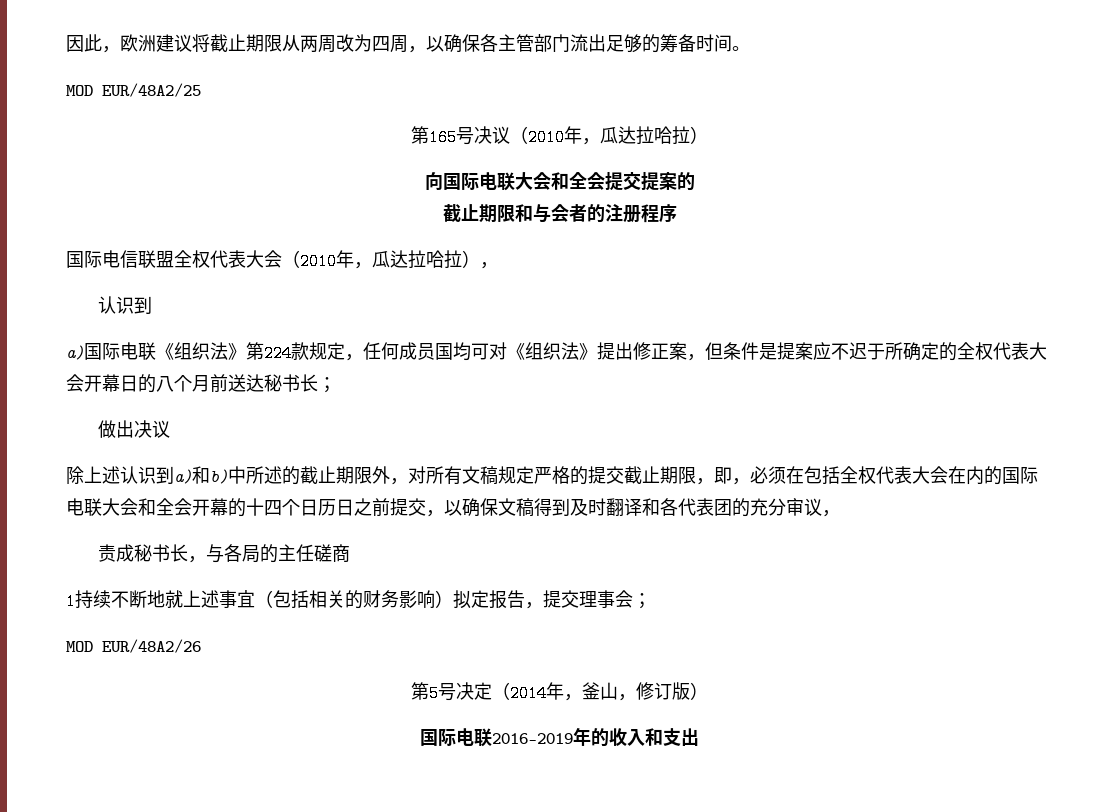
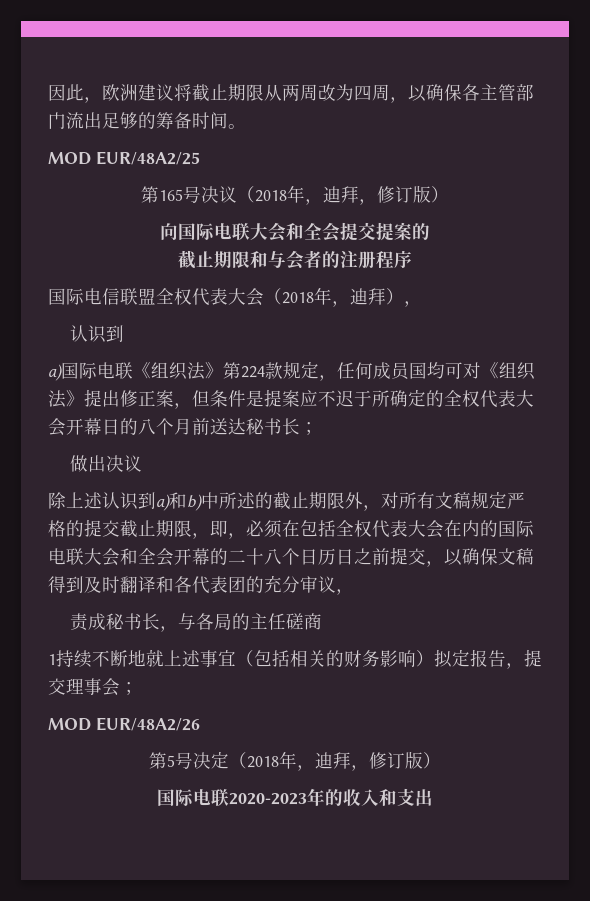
- 第165号决议（2010年，瓜达拉哈拉）
+ 第165号决议（2018年，迪拜，修订版）
- 国际电信联盟全权代表大会（2010年，瓜达拉哈拉），
+ 国际电信联盟全权代表大会（2018年，迪拜），
- 除上述认识到a)和b)中所述的截止期限外，对所有文稿规定严格的提交截止期限，即，必须在包括全权代表大会在内的国际电联大会和全会开幕的十四个日历日之前提交，以确保文稿得到及时翻译和各代表团的充分审议，
+ 除上述认识到a)和b)中所述的截止期限外，对所有文稿规定严格的提交截止期限，即，必须在包括全权代表大会在内的国际电联大会和全会开幕的二十八个日历日之前提交，以确保文稿得到及时翻译和各代表团的充分审议，
- 第5号决定（2014年，釜山，修订版）
+ 第5号决定（2018年，迪拜，修订版）
- 国际电联2016-2019年的收入和支出
+ 国际电联2020-2023年的收入和支出

